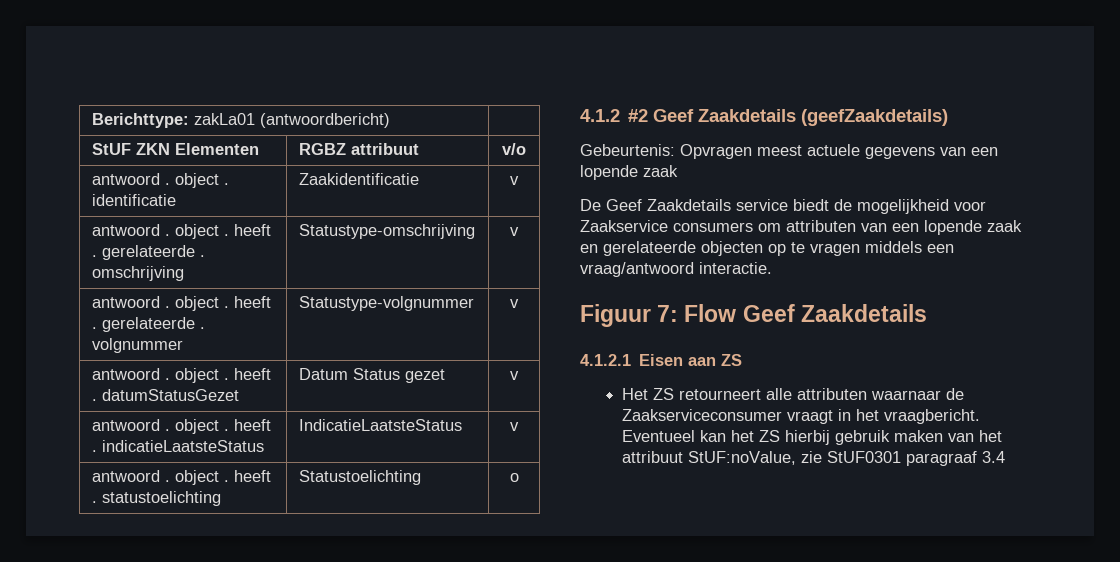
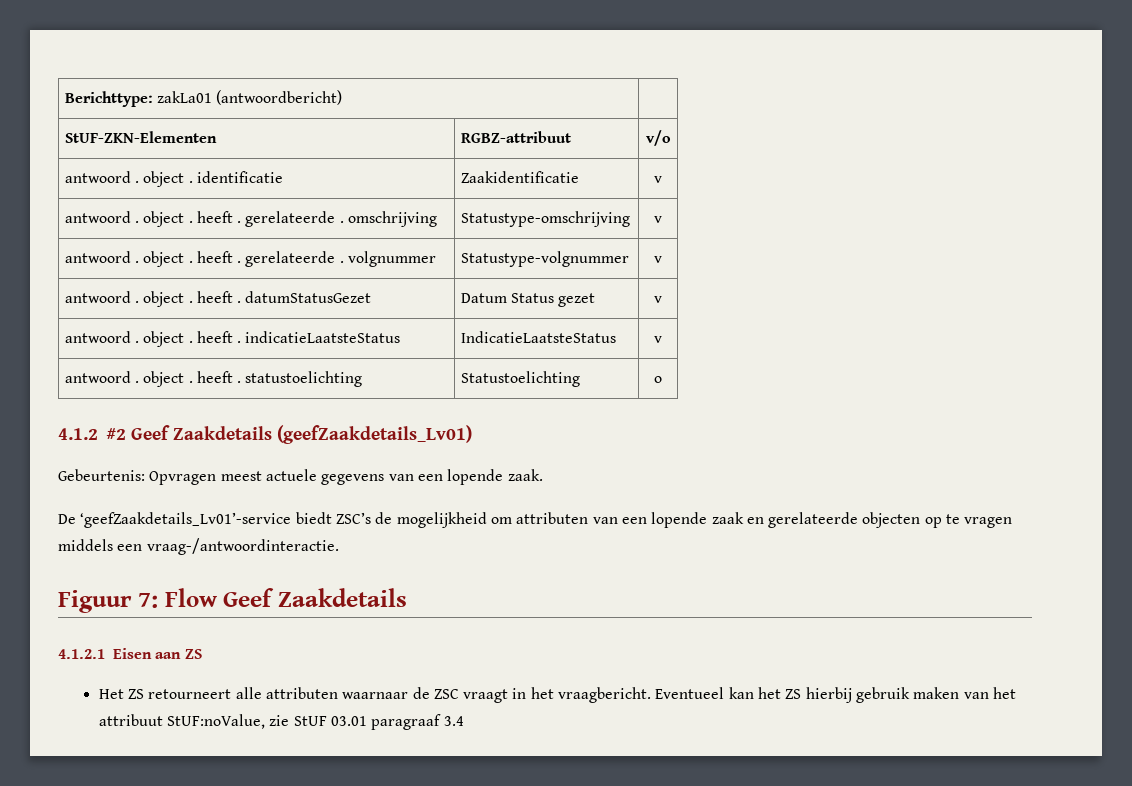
- StUF ZKN Elementen | RGBZ attribuut | v/o
+ StUF-ZKN-Elementen | RGBZ-attribuut | v/o
- 4.1.2 #2 Geef Zaakdetails (geefZaakdetails)
+ 4.1.2 #2 Geef Zaakdetails (geefZaakdetails_Lv01)
- Gebeurtenis: Opvragen meest actuele gegevens van een lopende zaak
+ Gebeurtenis: Opvragen meest actuele gegevens van een lopende zaak.
- De Geef Zaakdetails service biedt de mogelijkheid voor Zaakservice consumers om attributen van een lopende zaak en gerelateerde objecten op te vragen middels een vraag/antwoord interactie.
+ De ‘geefZaakdetails_Lv01’-service biedt ZSC’s de mogelijkheid om attributen van een lopende zaak en gerelateerde objecten op te vragen middels een vraag-/antwoordinteractie.
- Het ZS retourneert alle attributen waarnaar de Zaakserviceconsumer vraagt in het vraagbericht.
+ Het ZS retourneert alle attributen waarnaar de ZSC vraagt in het vraagbericht.
- Eventueel kan het ZS hierbij gebruik maken van het attribuut StUF:noValue, zie StUF0301 paragraaf 3.4
+ Eventueel kan het ZS hierbij gebruik maken van het attribuut StUF:noValue, zie StUF 03.01 paragraaf 3.4

